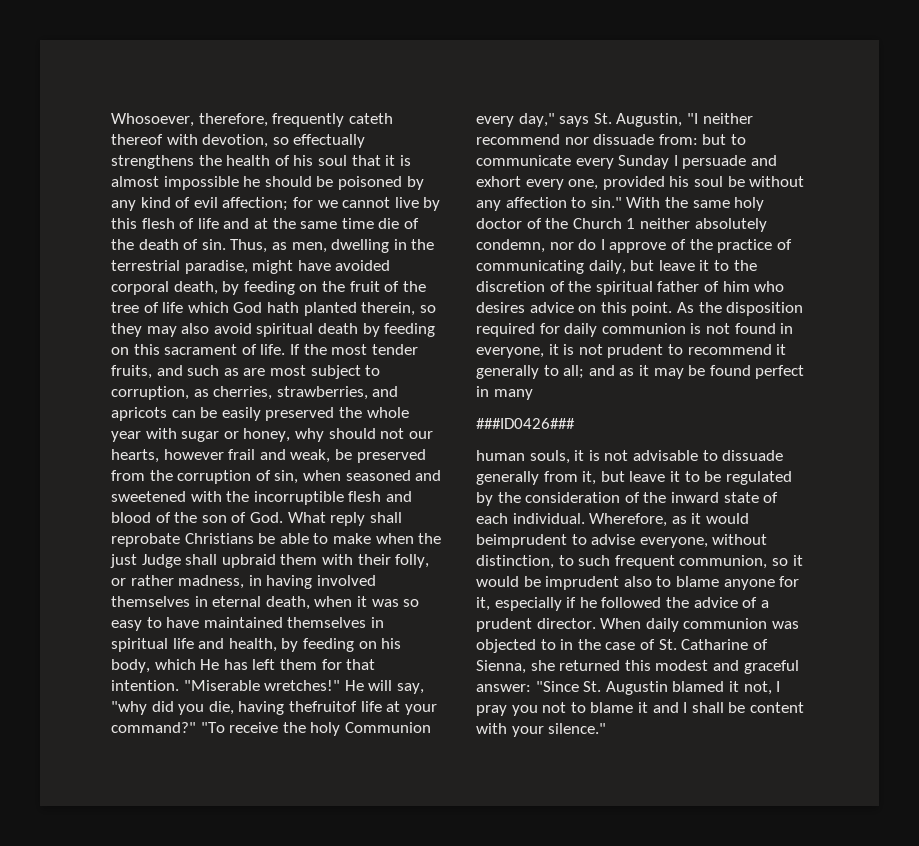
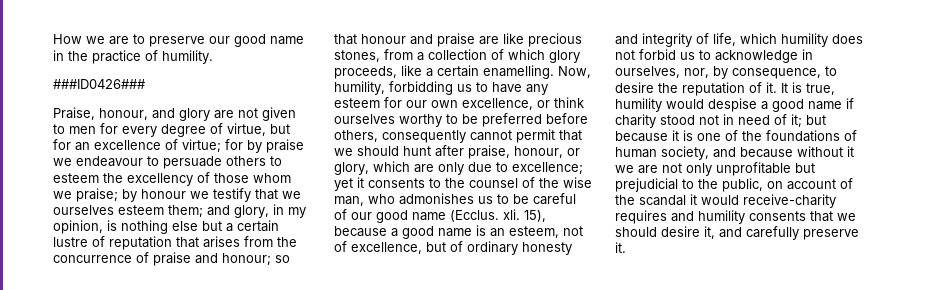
- Whosoever, therefore, frequently cateth thereof with devotion, so effectually strengthens the health of his soul that it is almost impossible he should be poisoned by any kind of evil affection; for we cannot live by this flesh of life and at the same time die of the death of sin. Thus, as men, dwelling in the terrestrial paradise, might have avoided corporal death, by feeding on the fruit of the tree of life which God hath planted therein, so they may also avoid spiritual death by feeding on this sacrament of life. If the most tender fruits, and such as are most subject to corruption, as cherries, strawberries, and apricots can be easily preserved the whole year with sugar or honey, why should not our hearts, however frail and weak, be preserved from the corruption of sin, when seasoned and sweetened with the incorruptible flesh and blood of the son of God. What reply shall reprobate Christians be able to make when the just Judge shall upbraid them with their folly, or rather madness, in having involved themselves in eternal death, when it was so easy to have maintained themselves in spiritual life and health, by feeding on his body, which He has left them for that intention. "Miserable wretches!" He will say, "why did you die, having thefruitof life at your command?" "To receive the holy Communion every day," says St. Augustin, "I neither recommend nor dissuade from: but to communicate every Sunday I persuade and exhort every one, provided his soul be without any affection to sin." With the same holy doctor of the Church 1 neither absolutely condemn, nor do I approve of the practice of communicating daily, but leave it to the discretion of the spiritual father of him who desires advice on this point. As the disposition required for daily communion is not found in everyone, it is not prudent to recommend it generally to all; and as it may be found perfect in many
+ How we are to preserve our good name in the practice of humility.
  ###ID0426###
- human souls, it is not advisable to dissuade generally from it, but leave it to be regulated by the consideration of the inward state of each individual. Wherefore, as it would beimprudent to advise everyone, without distinction, to such frequent communion, so it would be imprudent also to blame anyone for it, especially if he followed the advice of a prudent director. When daily communion was objected to in the case of St. Catharine of Sienna, she returned this modest and graceful answer: "Since St. Augustin blamed it not, I pray you not to blame it and I shall be content with your silence."
+ Praise, honour, and glory are not given to men for every degree of virtue, but for an excellence of virtue; for by praise we endeavour to persuade others to esteem the excellency of those whom we praise; by honour we testify that we ourselves esteem them; and glory, in my opinion, is nothing else but a certain lustre of reputation that arises from the concurrence of praise and honour; so that honour and praise are like precious stones, from a collection of which glory proceeds, like a certain enamelling. Now, humility, forbidding us to have any esteem for our own excellence, or think ourselves worthy to be preferred before others, consequently cannot permit that we should hunt after praise, honour, or glory, which are only due to excellence; yet it consents to the counsel of the wise man, who admonishes us to be careful of our good name (Ecclus. xli. 15), because a good name is an esteem, not of excellence, but of ordinary honesty and integrity of life, which humility does not forbid us to acknowledge in ourselves, nor, by consequence, to desire the reputation of it. It is true, humility would despise a good name if charity stood not in need of it; but because it is one of the foundations of human society, and because without it we are not only unprofitable but prejudicial to the public, on account of the scandal it would receive-charity requires and humility consents that we should desire it, and carefully preserve it.

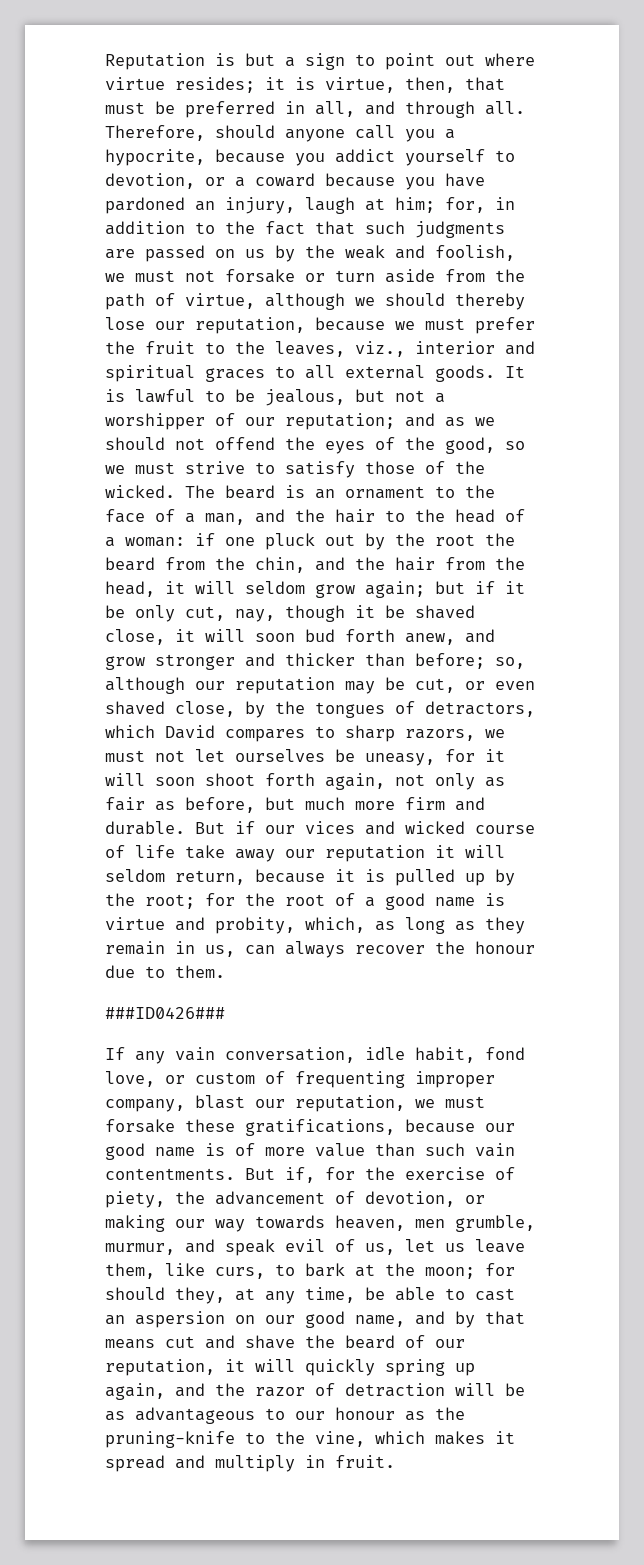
- How we are to preserve our good name in the practice of humility.
+ Reputation is but a sign to point out where virtue resides; it is virtue, then, that must be preferred in all, and through all. Therefore, should anyone call you a hypocrite, because you addict yourself to devotion, or a coward because you have pardoned an injury, laugh at him; for, in addition to the fact that such judgments are passed on us by the weak and foolish, we must not forsake or turn aside from the path of virtue, although we should thereby lose our reputation, because we must prefer the fruit to the leaves, viz., interior and spiritual graces to all external goods. It is lawful to be jealous, but not a worshipper of our reputation; and as we should not offend the eyes of the good, so we must strive to satisfy those of the wicked. The beard is an ornament to the face of a man, and the hair to the head of a woman: if one pluck out by the root the beard from the chin, and the hair from the head, it will seldom grow again; but if it be only cut, nay, though it be shaved close, it will soon bud forth anew, and grow stronger and thicker than before; so, although our reputation may be cut, or even shaved close, by the tongues of detractors, which David compares to sharp razors, we must not let ourselves be uneasy, for it will soon shoot forth again, not only as fair as before, but much more firm and durable. But if our vices and wicked course of life take away our reputation it will seldom return, because it is pulled up by the root; for the root of a good name is virtue and probity, which, as long as they remain in us, can always recover the honour due to them.
  ###ID0426###
- Praise, honour, and glory are not given to men for every degree of virtue, but for an excellence of virtue; for by praise we endeavour to persuade others to esteem the excellency of those whom we praise; by honour we testify that we ourselves esteem them; and glory, in my opinion, is nothing else but a certain lustre of reputation that arises from the concurrence of praise and honour; so that honour and praise are like precious stones, from a collection of which glory proceeds, like a certain enamelling. Now, humility, forbidding us to have any esteem for our own excellence, or think ourselves worthy to be preferred before others, consequently cannot permit that we should hunt after praise, honour, or glory, which are only due to excellence; yet it consents to the counsel of the wise man, who admonishes us to be careful of our good name (Ecclus. xli. 15), because a good name is an esteem, not of excellence, but of ordinary honesty and integrity of life, which humility does not forbid us to acknowledge in ourselves, nor, by consequence, to desire the reputation of it. It is true, humility would despise a good name if charity stood not in need of it; but because it is one of the foundations of human society, and because without it we are not only unprofitable but prejudicial to the public, on account of the scandal it would receive-charity requires and humility consents that we should desire it, and carefully preserve it.
+ If any vain conversation, idle habit, fond love, or custom of frequenting improper company, blast our reputation, we must forsake these gratifications, because our good name is of more value than such vain contentments. But if, for the exercise of piety, the advancement of devotion, or making our way towards heaven, men grumble, murmur, and speak evil of us, let us leave them, like curs, to bark at the moon; for should they, at any time, be able to cast an aspersion on our good name, and by that means cut and shave the beard of our reputation, it will quickly spring up again, and the razor of detraction will be as advantageous to our honour as the pruning-knife to the vine, which makes it spread and multiply in fruit.

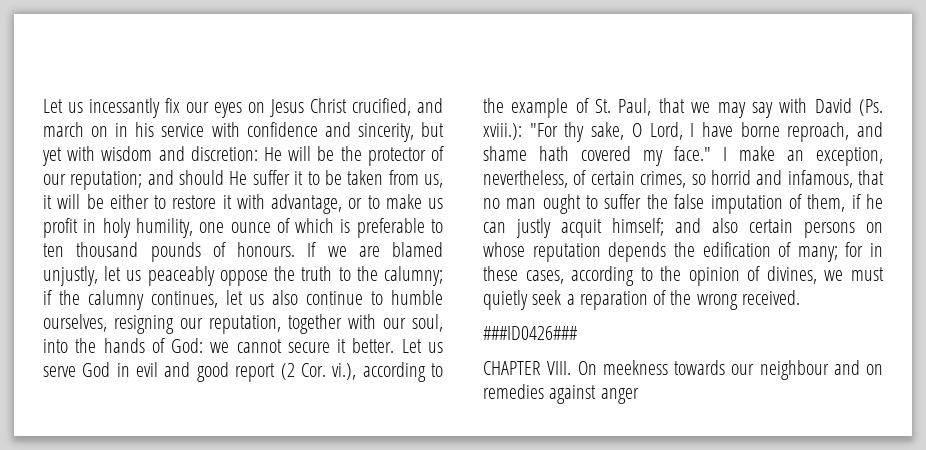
- Reputation is but a sign to point out where virtue resides; it is virtue, then, that must be preferred in all, and through all. Therefore, should anyone call you a hypocrite, because you addict yourself to devotion, or a coward because you have pardoned an injury, laugh at him; for, in addition to the fact that such judgments are passed on us by the weak and foolish, we must not forsake or turn aside from the path of virtue, although we should thereby lose our reputation, because we must prefer the fruit to the leaves, viz., interior and spiritual graces to all external goods. It is lawful to be jealous, but not a worshipper of our reputation; and as we should not offend the eyes of the good, so we must strive to satisfy those of the wicked. The beard is an ornament to the face of a man, and the hair to the head of a woman: if one pluck out by the root the beard from the chin, and the hair from the head, it will seldom grow again; but if it be only cut, nay, though it be shaved close, it will soon bud forth anew, and grow stronger and thicker than before; so, although our reputation may be cut, or even shaved close, by the tongues of detractors, which David compares to sharp razors, we must not let ourselves be uneasy, for it will soon shoot forth again, not only as fair as before, but much more firm and durable. But if our vices and wicked course of life take away our reputation it will seldom return, because it is pulled up by the root; for the root of a good name is virtue and probity, which, as long as they remain in us, can always recover the honour due to them.
+ Let us incessantly fix our eyes on Jesus Christ crucified, and march on in his service with confidence and sincerity, but yet with wisdom and discretion: He will be the protector of our reputation; and should He suffer it to be taken from us, it will be either to restore it with advantage, or to make us profit in holy humility, one ounce of which is preferable to ten thousand pounds of honours. If we are blamed unjustly, let us peaceably oppose the truth to the calumny; if the calumny continues, let us also continue to humble ourselves, resigning our reputation, together with our soul, into the hands of God: we cannot secure it better. Let us serve God in evil and good report (2 Cor. vi.), according to the example of St. Paul, that we may say with David (Ps. xviii.): "For thy sake, O Lord, I have borne reproach, and shame hath covered my face." I make an exception, nevertheless, of certain crimes, so horrid and infamous, that no man ought to suffer the false imputation of them, if he can justly acquit himself; and also certain persons on whose reputation depends the edification of many; for in these cases, according to the opinion of divines, we must quietly seek a reparation of the wrong received.
  ###ID0426###
- If any vain conversation, idle habit, fond love, or custom of frequenting improper company, blast our reputation, we must forsake these gratifications, because our good name is of more value than such vain contentments. But if, for the exercise of piety, the advancement of devotion, or making our way towards heaven, men grumble, murmur, and speak evil of us, let us leave them, like curs, to bark at the moon; for should they, at any time, be able to cast an aspersion on our good name, and by that means cut and shave the beard of our reputation, it will quickly spring up again, and the razor of detraction will be as advantageous to our honour as the pruning-knife to the vine, which makes it spread and multiply in fruit.
+ CHAPTER VIII. On meekness towards our neighbour and on remedies against anger

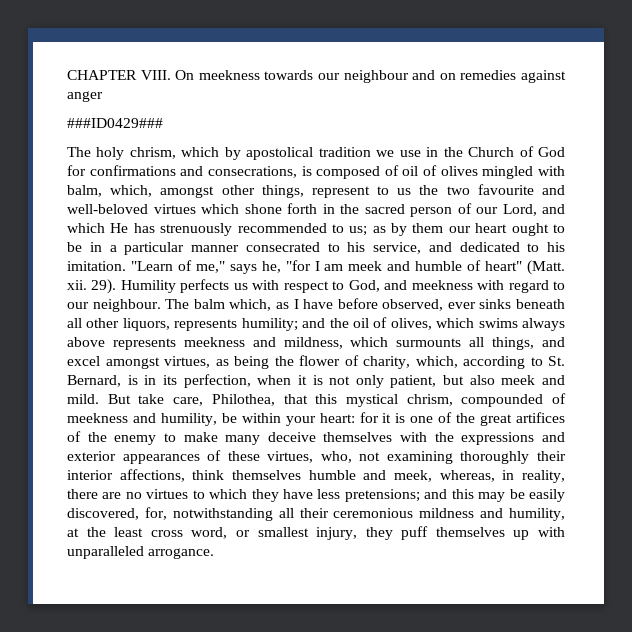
- Let us incessantly fix our eyes on Jesus Christ crucified, and march on in his service with confidence and sincerity, but yet with wisdom and discretion: He will be the protector of our reputation; and should He suffer it to be taken from us, it will be either to restore it with advantage, or to make us profit in holy humility, one ounce of which is preferable to ten thousand pounds of honours. If we are blamed unjustly, let us peaceably oppose the truth to the calumny; if the calumny continues, let us also continue to humble ourselves, resigning our reputation, together with our soul, into the hands of God: we cannot secure it better. Let us serve God in evil and good report (2 Cor. vi.), according to the example of St. Paul, that we may say with David (Ps. xviii.): "For thy sake, O Lord, I have borne reproach, and shame hath covered my face." I make an exception, nevertheless, of certain crimes, so horrid and infamous, that no man ought to suffer the false imputation of them, if he can justly acquit himself; and also certain persons on whose reputation depends the edification of many; for in these cases, according to the opinion of divines, we must quietly seek a reparation of the wrong received.
- ###ID0426###
+ ###ID0429###
+ The holy chrism, which by apostolical tradition we use in the Church of God for confirmations and consecrations, is composed of oil of olives mingled with balm, which, amongst other things, represent to us the two favourite and well-beloved virtues which shone forth in the sacred person of our Lord, and which He has strenuously recommended to us; as by them our heart ought to be in a particular manner consecrated to his service, and dedicated to his imitation. "Learn of me," says he, "for I am meek and humble of heart" (Matt. xii. 29). Humility perfects us with respect to God, and meekness with regard to our neighbour. The balm which, as I have before observed, ever sinks beneath all other liquors, represents humility; and the oil of olives, which swims always above represents meekness and mildness, which surmounts all things, and excel amongst virtues, as being the flower of charity, which, according to St. Bernard, is in its perfection, when it is not only patient, but also meek and mild. But take care, Philothea, that this mystical chrism, compounded of meekness and humility, be within your heart: for it is one of the great artifices of the enemy to make many deceive themselves with the expressions and exterior appearances of these virtues, who, not examining thoroughly their interior affections, think themselves humble and meek, whereas, in reality, there are no virtues to which they have less pretensions; and this may be easily discovered, for, notwithstanding all their ceremonious mildness and humility, at the least cross word, or smallest injury, they puff themselves up with unparalleled arrogance.

